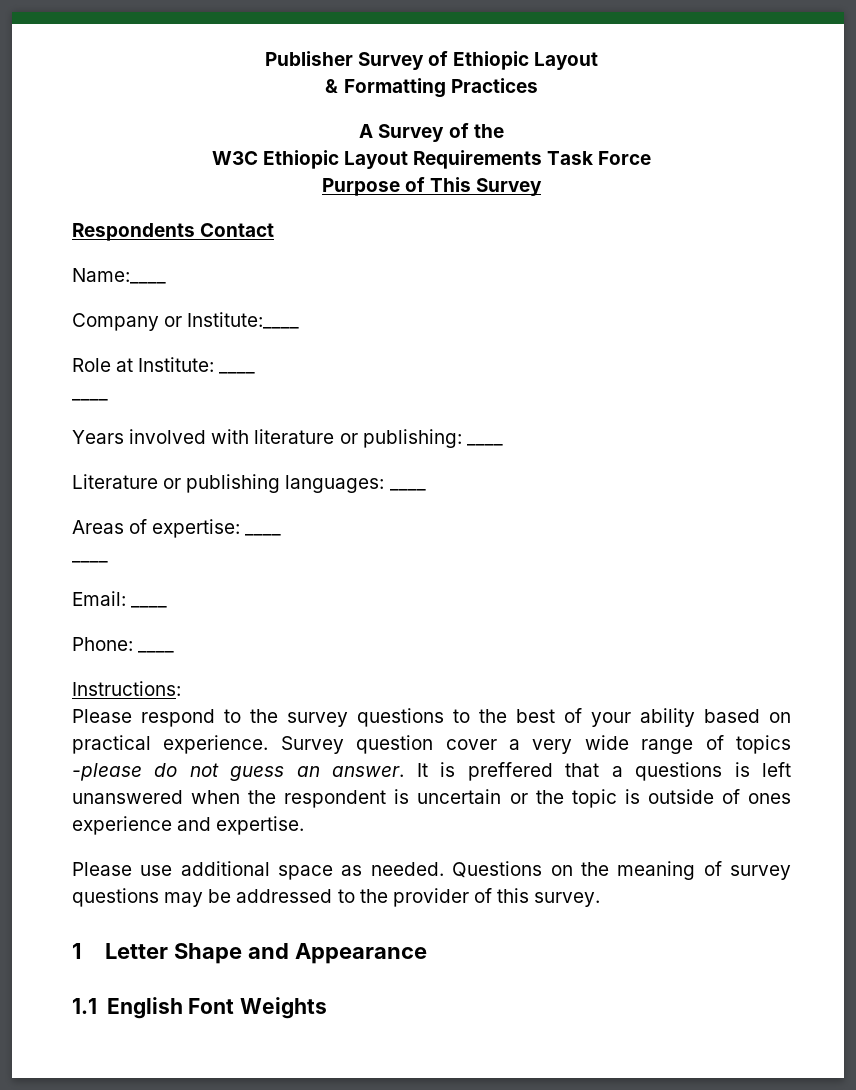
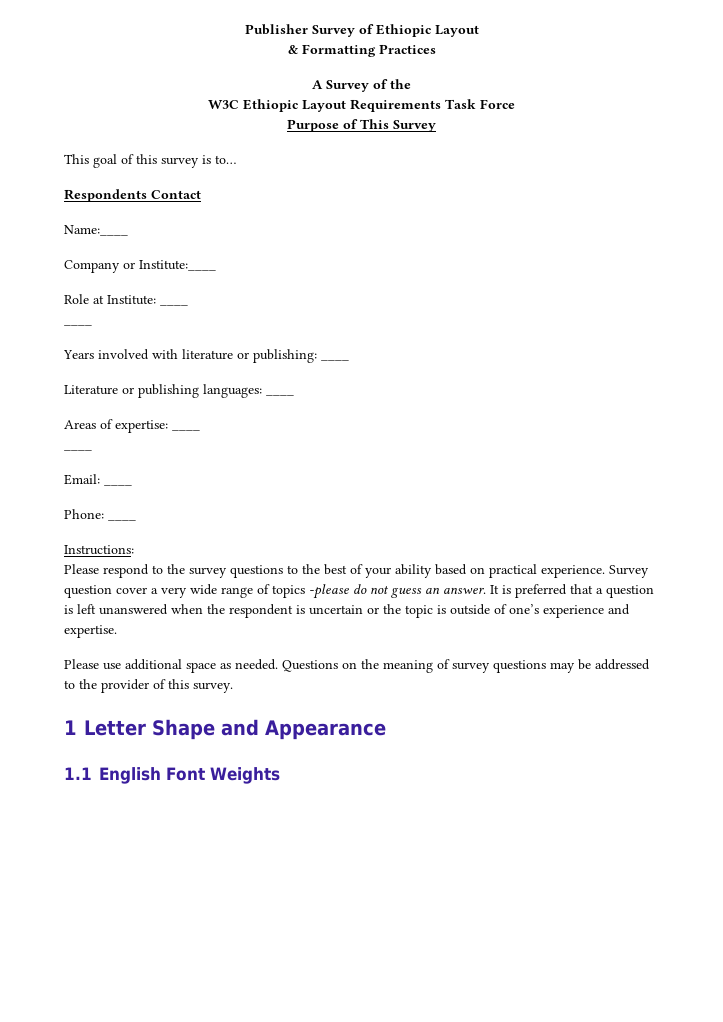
+ This goal of this survey is to…
- It is preffered that a questions is left unanswered when the respondent is uncertain or the topic is outside of ones experience and expertise.
+ It is preferred that a question is left unanswered when the respondent is uncertain or the topic is outside of one’s experience and expertise.

